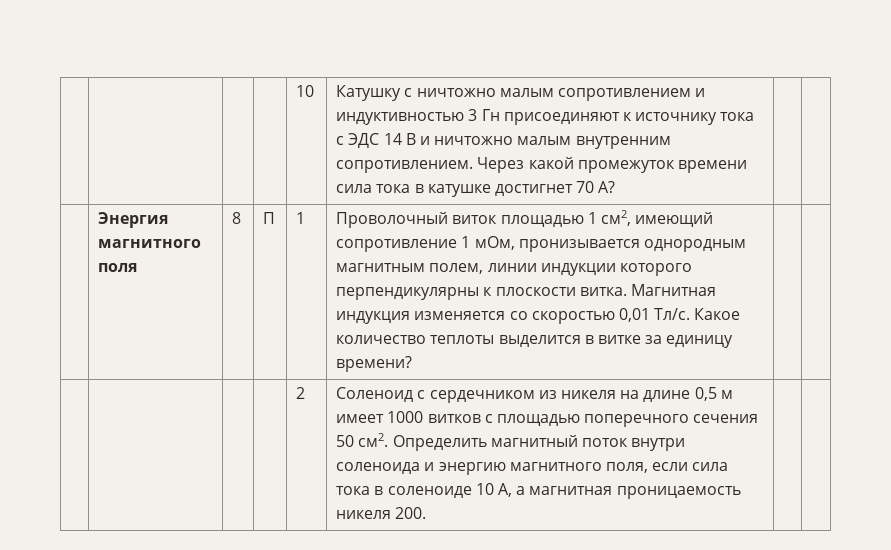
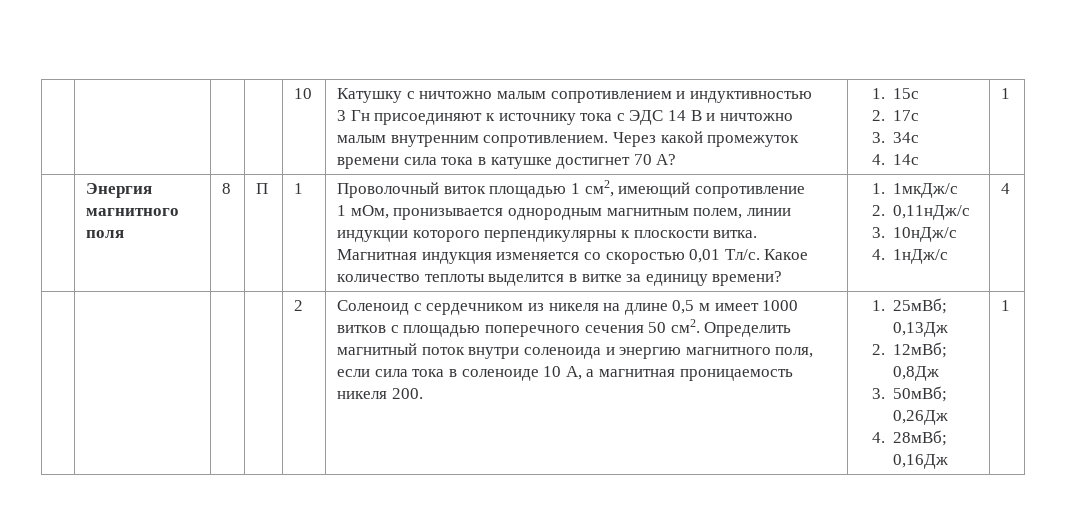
- Катушку с ничтожно малым сопротивлением и индуктивностью 3 Гн присоединяют к источнику тока с ЭДС 14 В и ничтожно малым внутренним сопротивлением.
+ Катушку с ничтожно малым сопротивлением и индуктивностью
+ 3 Гн присоединяют к источнику тока с ЭДС 14 В и ничтожно малым внутренним сопротивлением.
+ 1. 15с
+ 2. 17с
+ 3. 34с
+ 4. 14с | 1
- Проволочный виток площадью 1 см2, имеющий сопротивление 1 мОм, пронизывается однородным магнитным полем, линии индукции которого перпендикулярны к плоскости витка.
+ Проволочный виток площадью 1 см2, имеющий сопротивление
+ 1 мОм, пронизывается однородным магнитным полем, линии индукции которого перпендикулярны к плоскости витка.
+ 1. 1мкДж/с
+ 2. 0,11нДж/с
+ 3. 10нДж/с
+ 4. 1нДж/с | 4
+ 1. 25мВб; 0,13Дж
+ 2. 12мВб; 0,8Дж
+ 3. 50мВб; 0,26Дж
+ 4. 28мВб; 0,16Дж | 1

